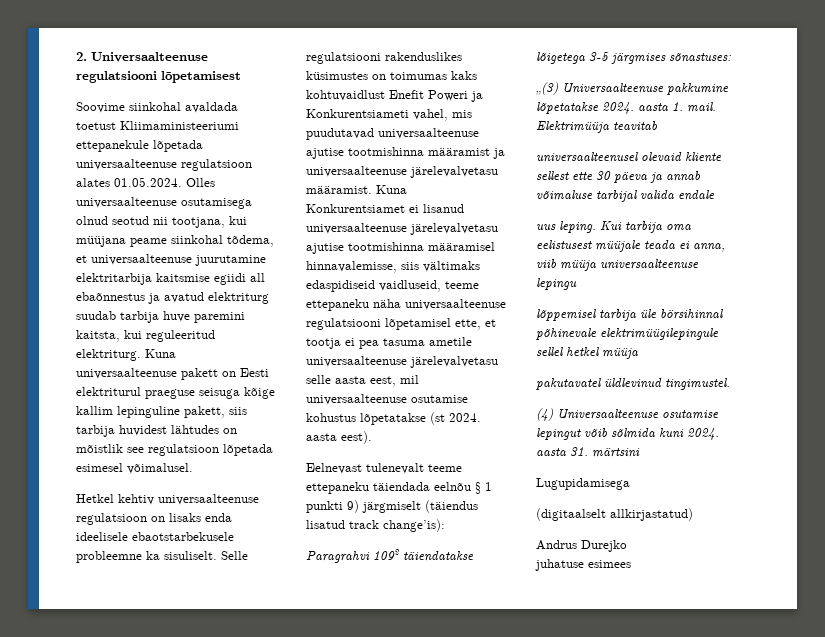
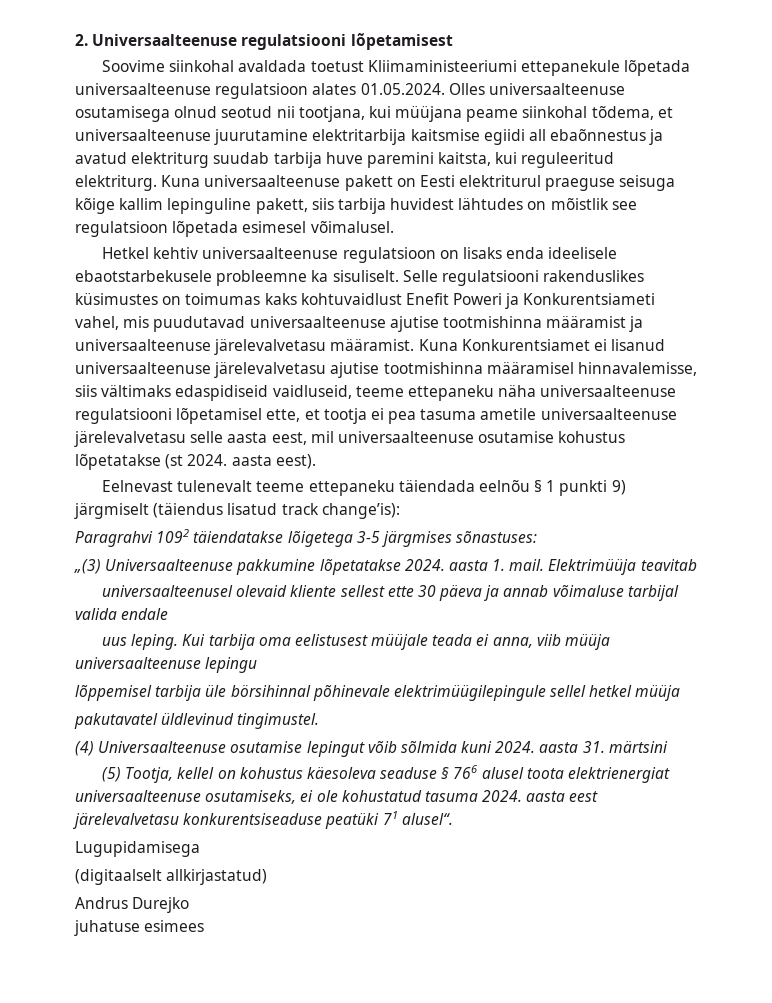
+ (5) Tootja, kellel on kohustus käesoleva seaduse § 766 alusel toota elektrienergiat universaalteenuse osutamiseks, ei ole kohustatud tasuma 2024. aasta eest järelevalvetasu konkurentsiseaduse peatüki 71 alusel“.

